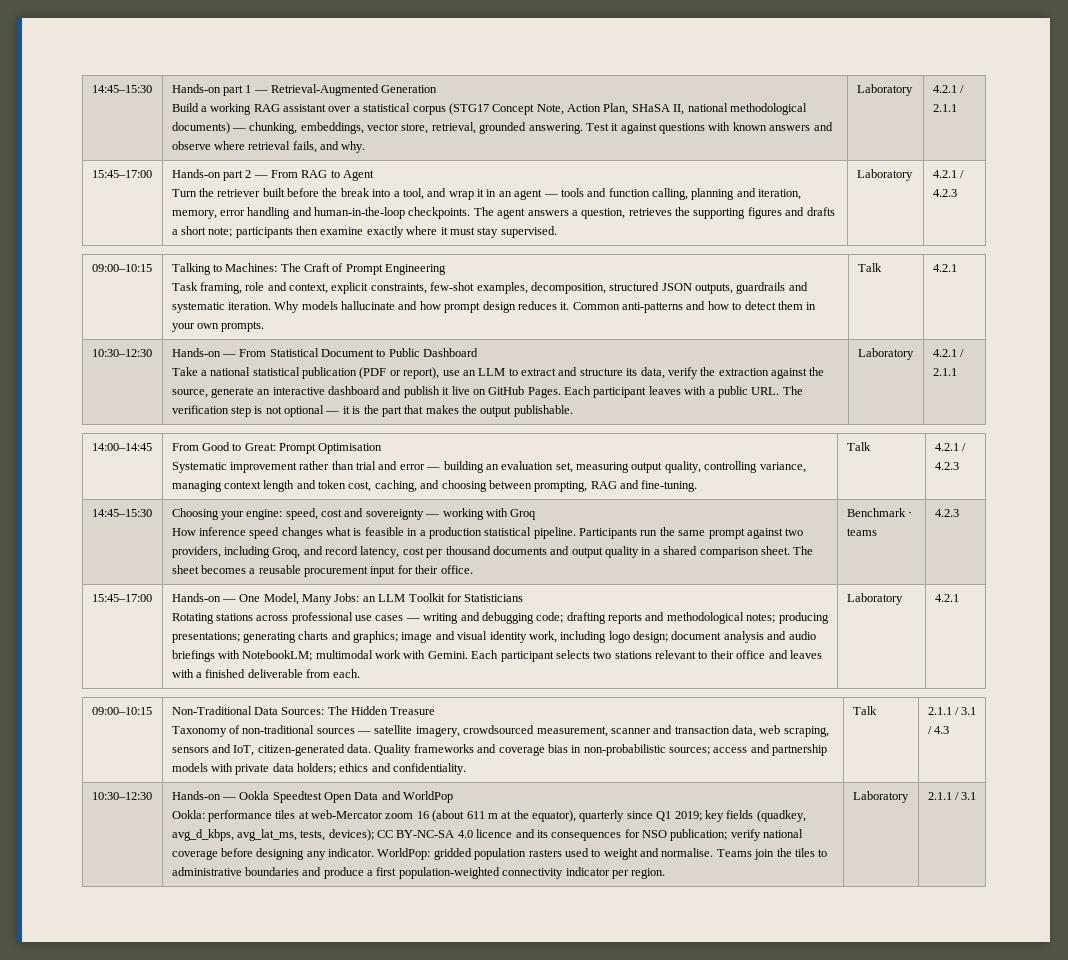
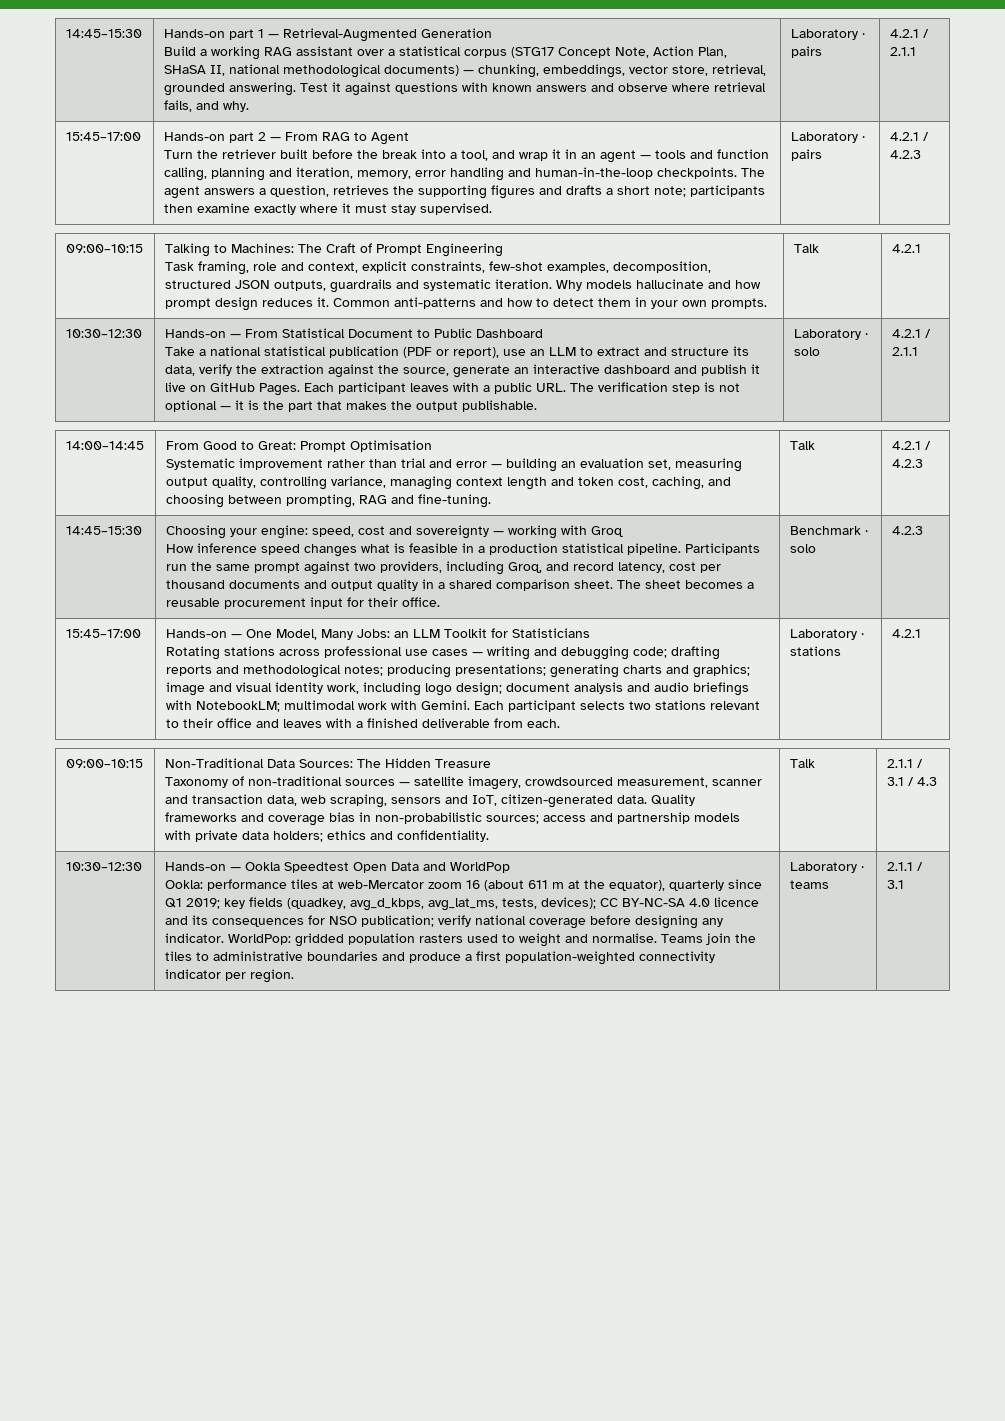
- Test it against questions with known answers and observe where retrieval fails, and why. | Laboratory
+ Test it against questions with known answers and observe where retrieval fails, and why. | Laboratory · pairs
- The agent answers a question, retrieves the supporting figures and drafts a short note; participants then examine exactly where it must stay supervised. | Laboratory
+ The agent answers a question, retrieves the supporting figures and drafts a short note; participants then examine exactly where it must stay supervised. | Laboratory · pairs
- Each participant leaves with a public URL. The verification step is not optional — it is the part that makes the output publishable. | Laboratory
+ Each participant leaves with a public URL. The verification step is not optional — it is the part that makes the output publishable. | Laboratory · solo
- Benchmark · teams
+ Benchmark · solo
- Each participant selects two stations relevant to their office and leaves with a finished deliverable from each. | Laboratory
+ Each participant selects two stations relevant to their office and leaves with a finished deliverable from each. | Laboratory · stations
- Teams join the tiles to administrative boundaries and produce a first population-weighted connectivity indicator per region. | Laboratory
+ Teams join the tiles to administrative boundaries and produce a first population-weighted connectivity indicator per region. | Laboratory · teams

